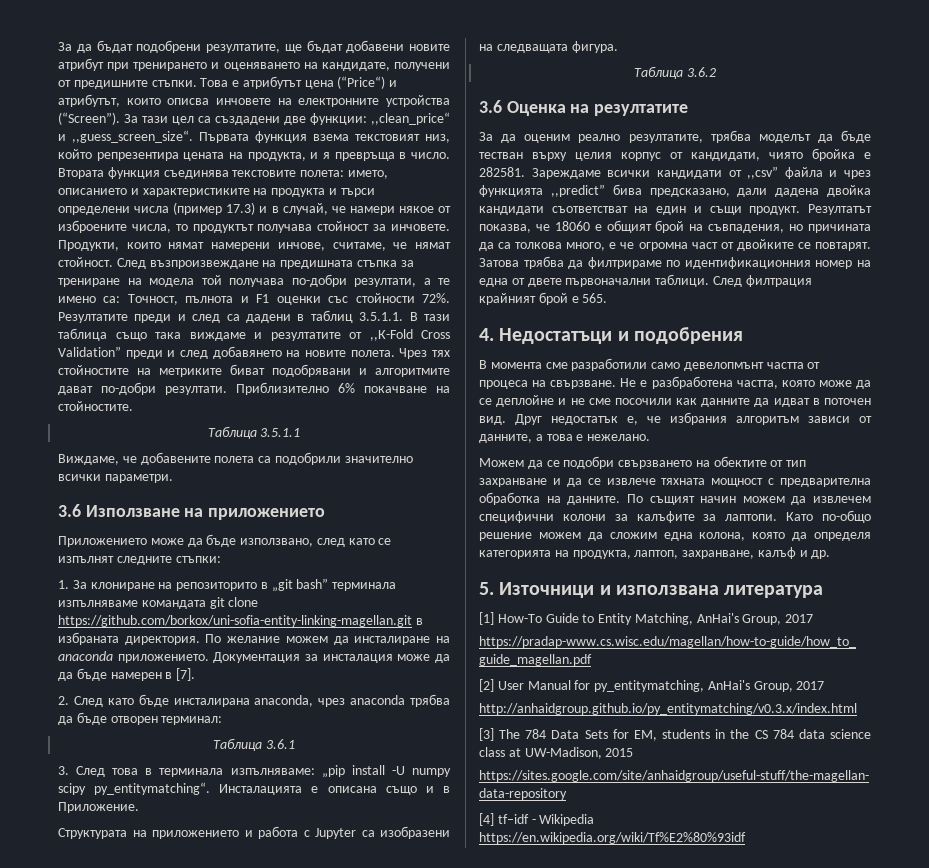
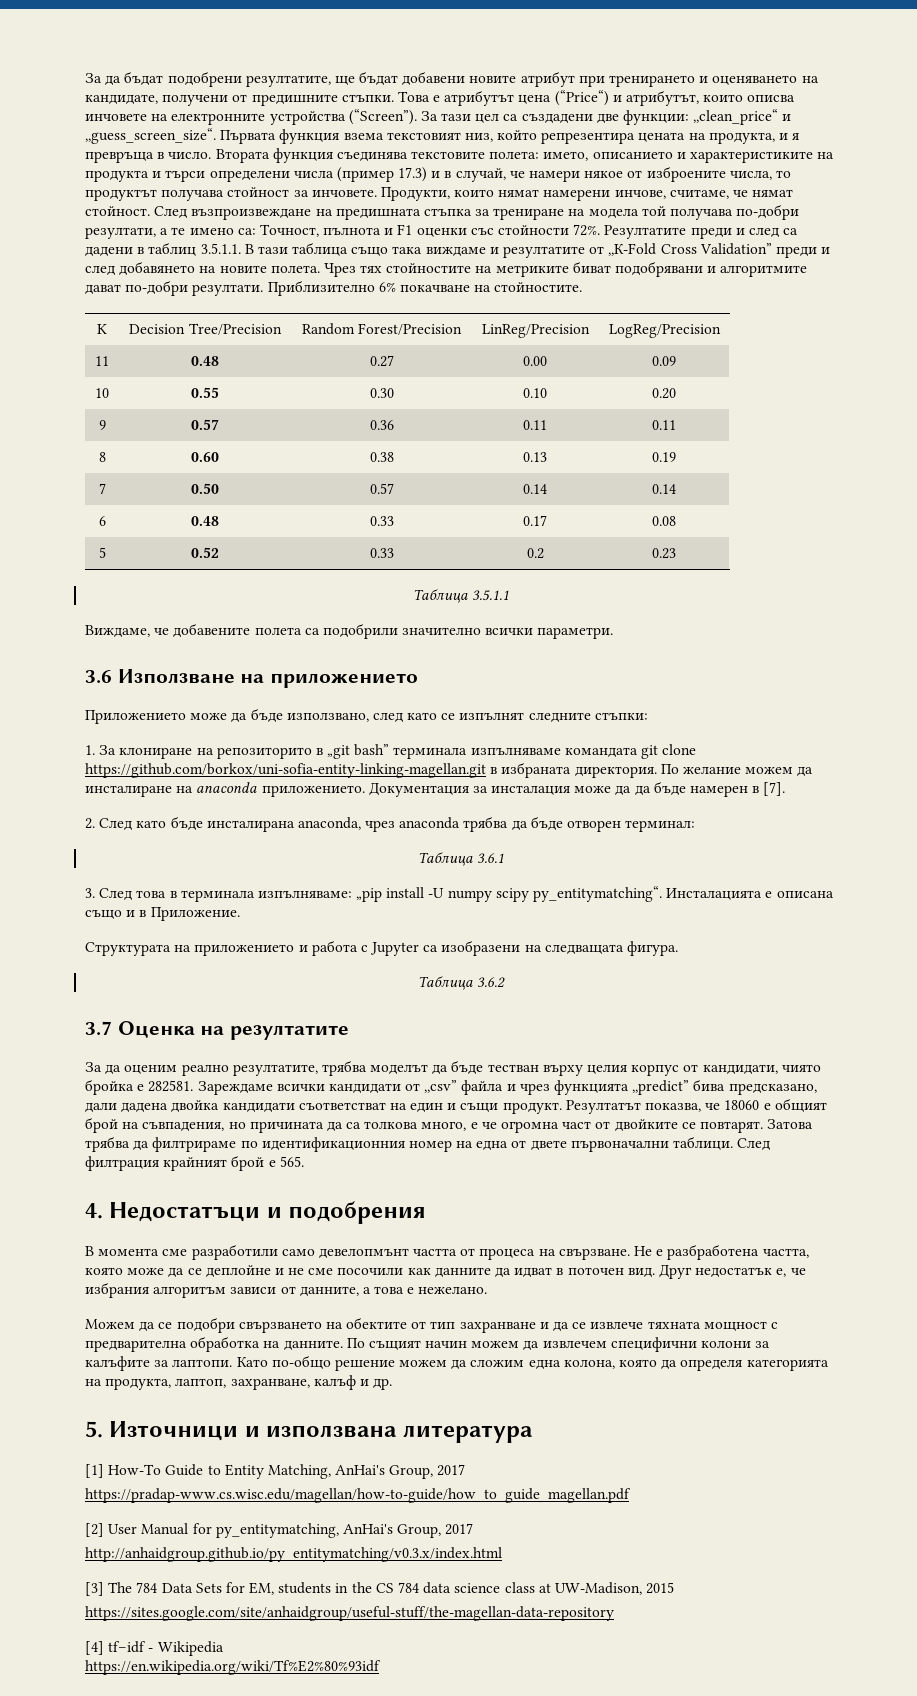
+ K | Decision Tree/Precision | Random Forest/Precision | LinReg/Precision | LogReg/Precision
+ 11 | 0.48 | 0.27 | 0.00 | 0.09
+ 10 | 0.55 | 0.30 | 0.10 | 0.20
+ 9 | 0.57 | 0.36 | 0.11 | 0.11
+ 8 | 0.60 | 0.38 | 0.13 | 0.19
+ 7 | 0.50 | 0.57 | 0.14 | 0.14
+ 6 | 0.48 | 0.33 | 0.17 | 0.08
+ 5 | 0.52 | 0.33 | 0.2 | 0.23
- 3.6 Оценка на резултатите
+ 3.7 Оценка на резултатите

